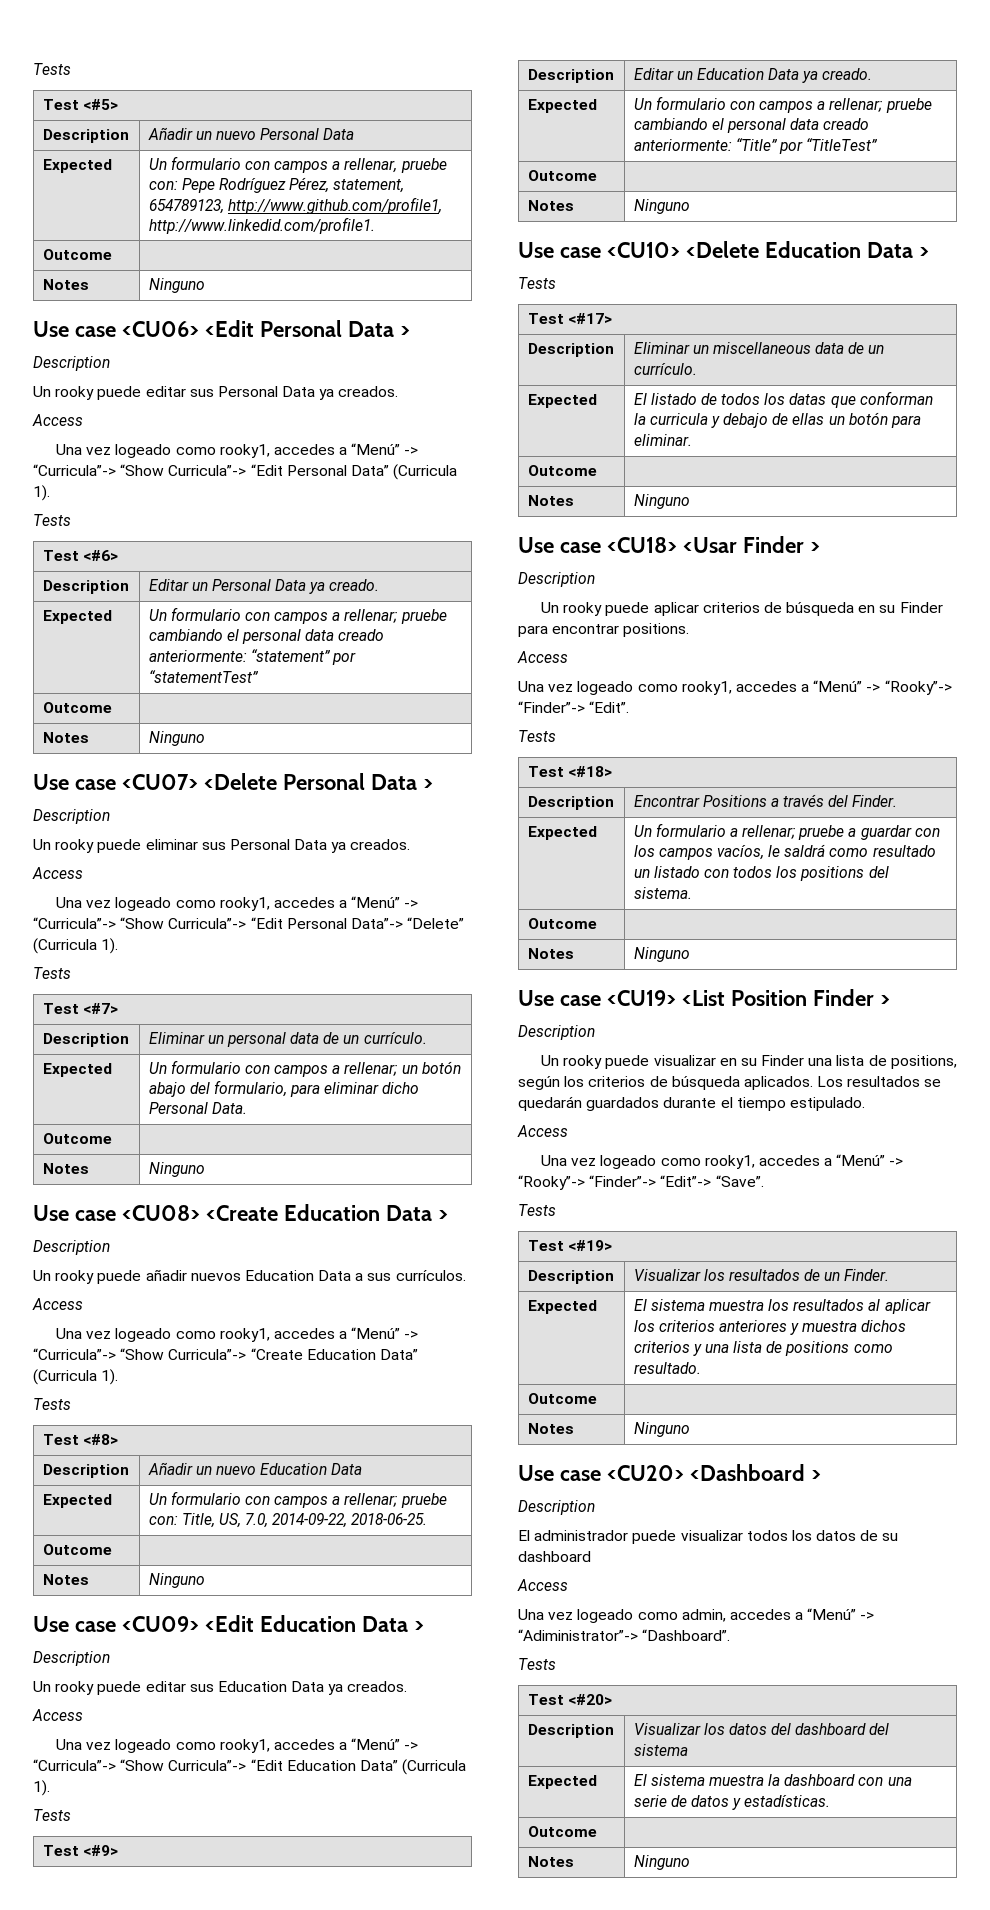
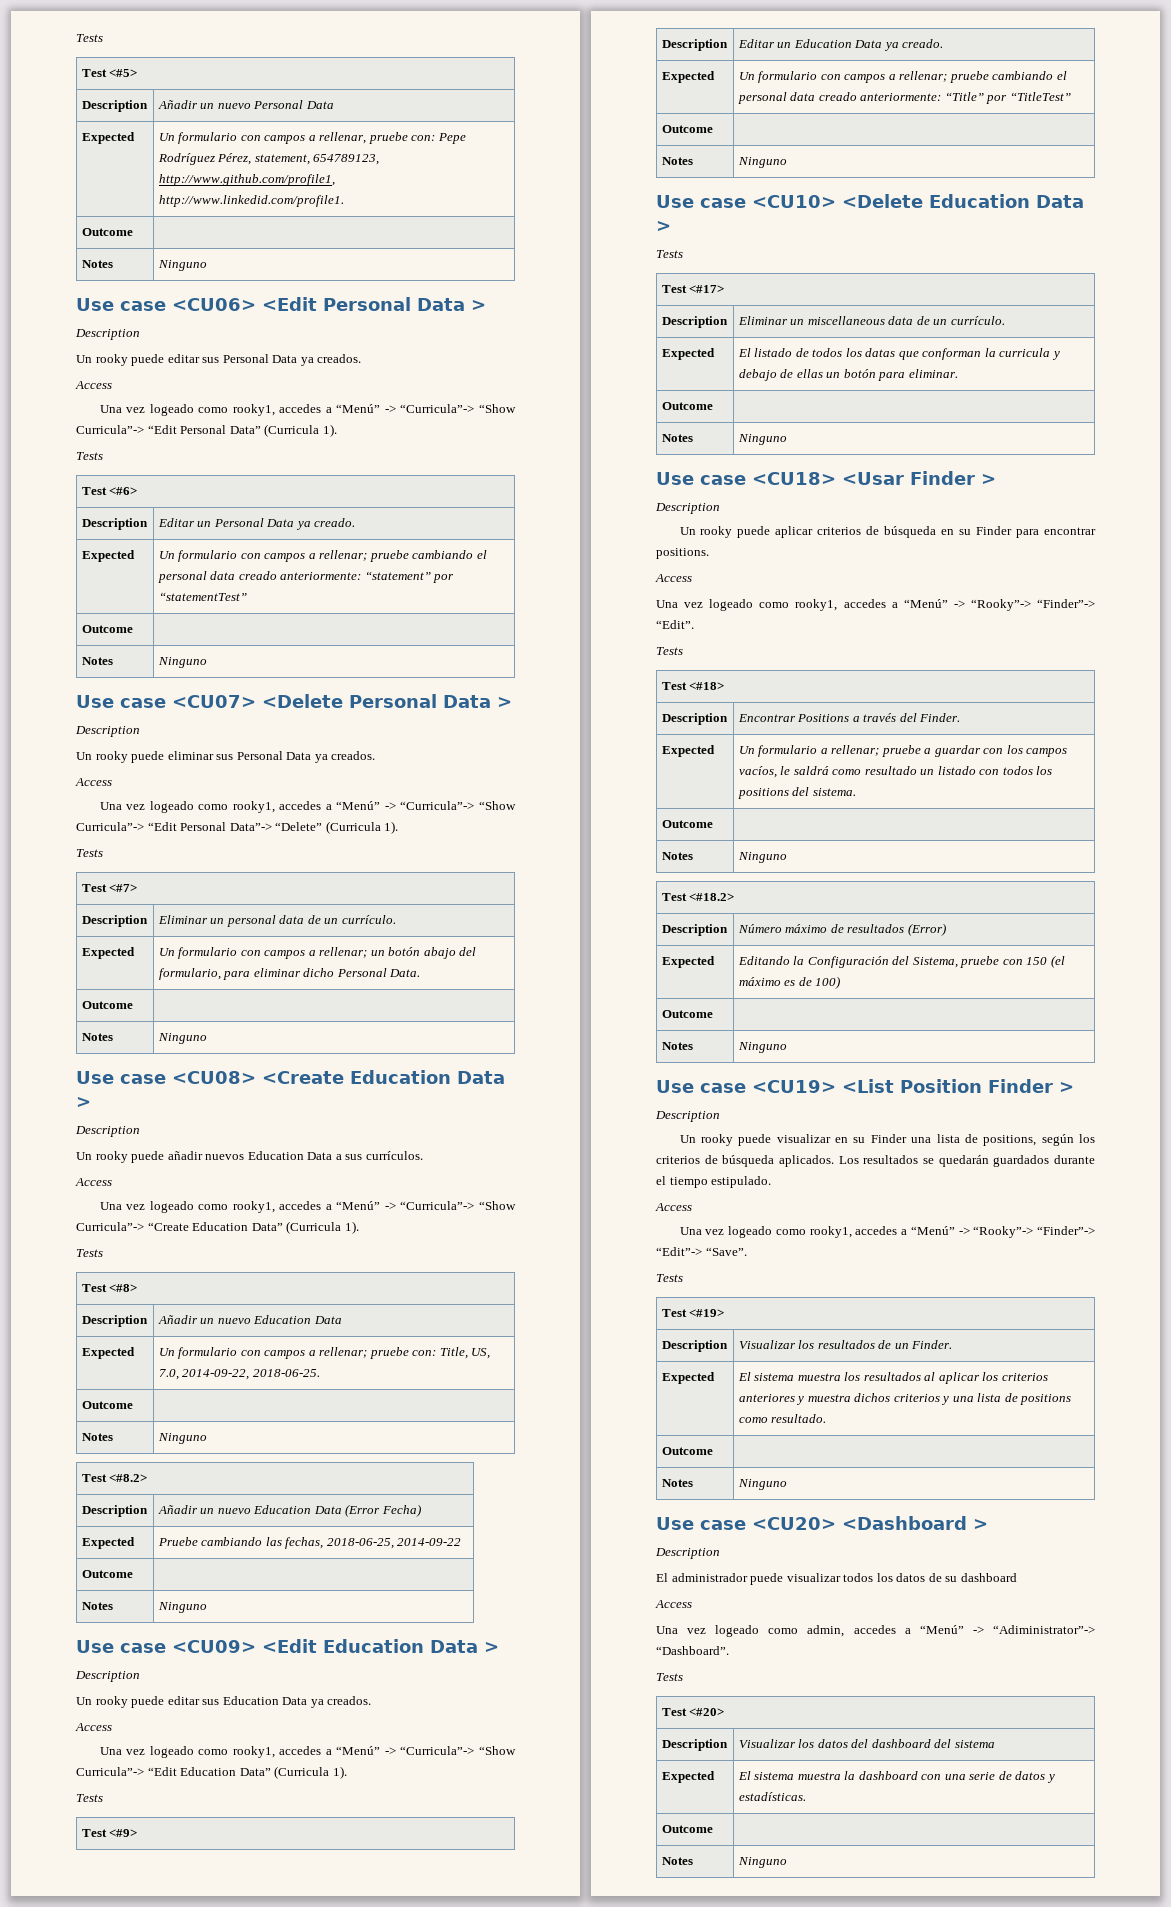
+ Test <#8.2>
+ Description | Añadir un nuevo Education Data (Error Fecha)
+ Expected | Pruebe cambiando las fechas, 2018-06-25, 2014-09-22
+ Outcome |
+ Notes | Ninguno
+ Test <#18.2>
+ Description | Número máximo de resultados (Error)
+ Expected | Editando la Configuración del Sistema, pruebe con 150 (el máximo es de 100)
+ Outcome |
+ Notes | Ninguno

